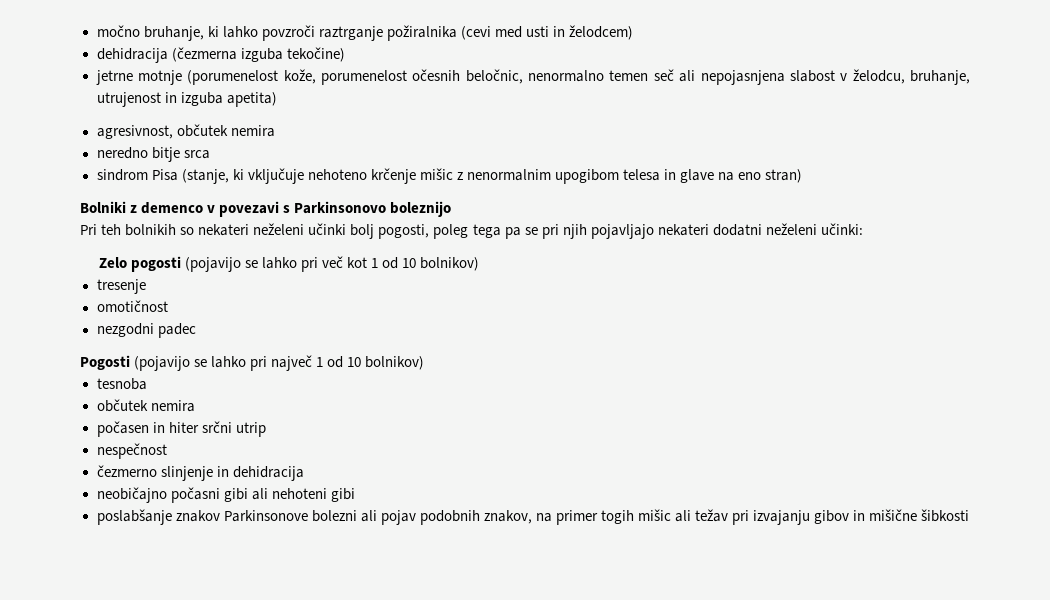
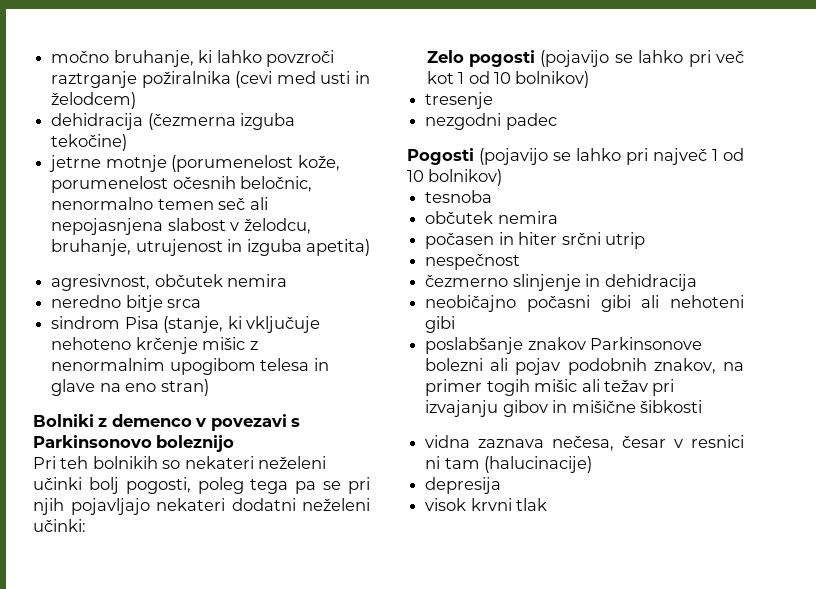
- omotičnost
+ vidna zaznava nečesa, česar v resnici ni tam (halucinacije)
+ depresija
+ visok krvni tlak

